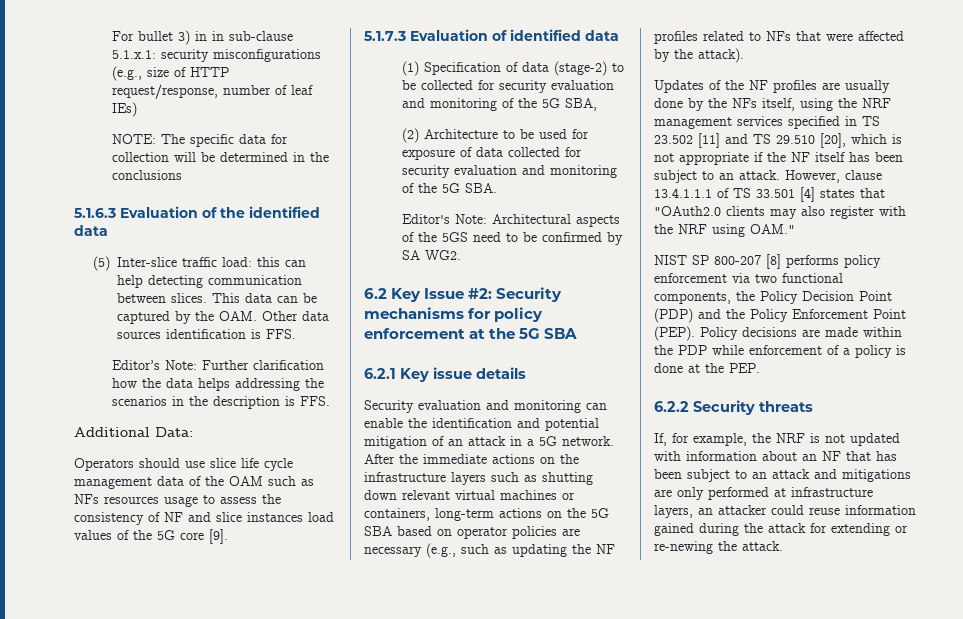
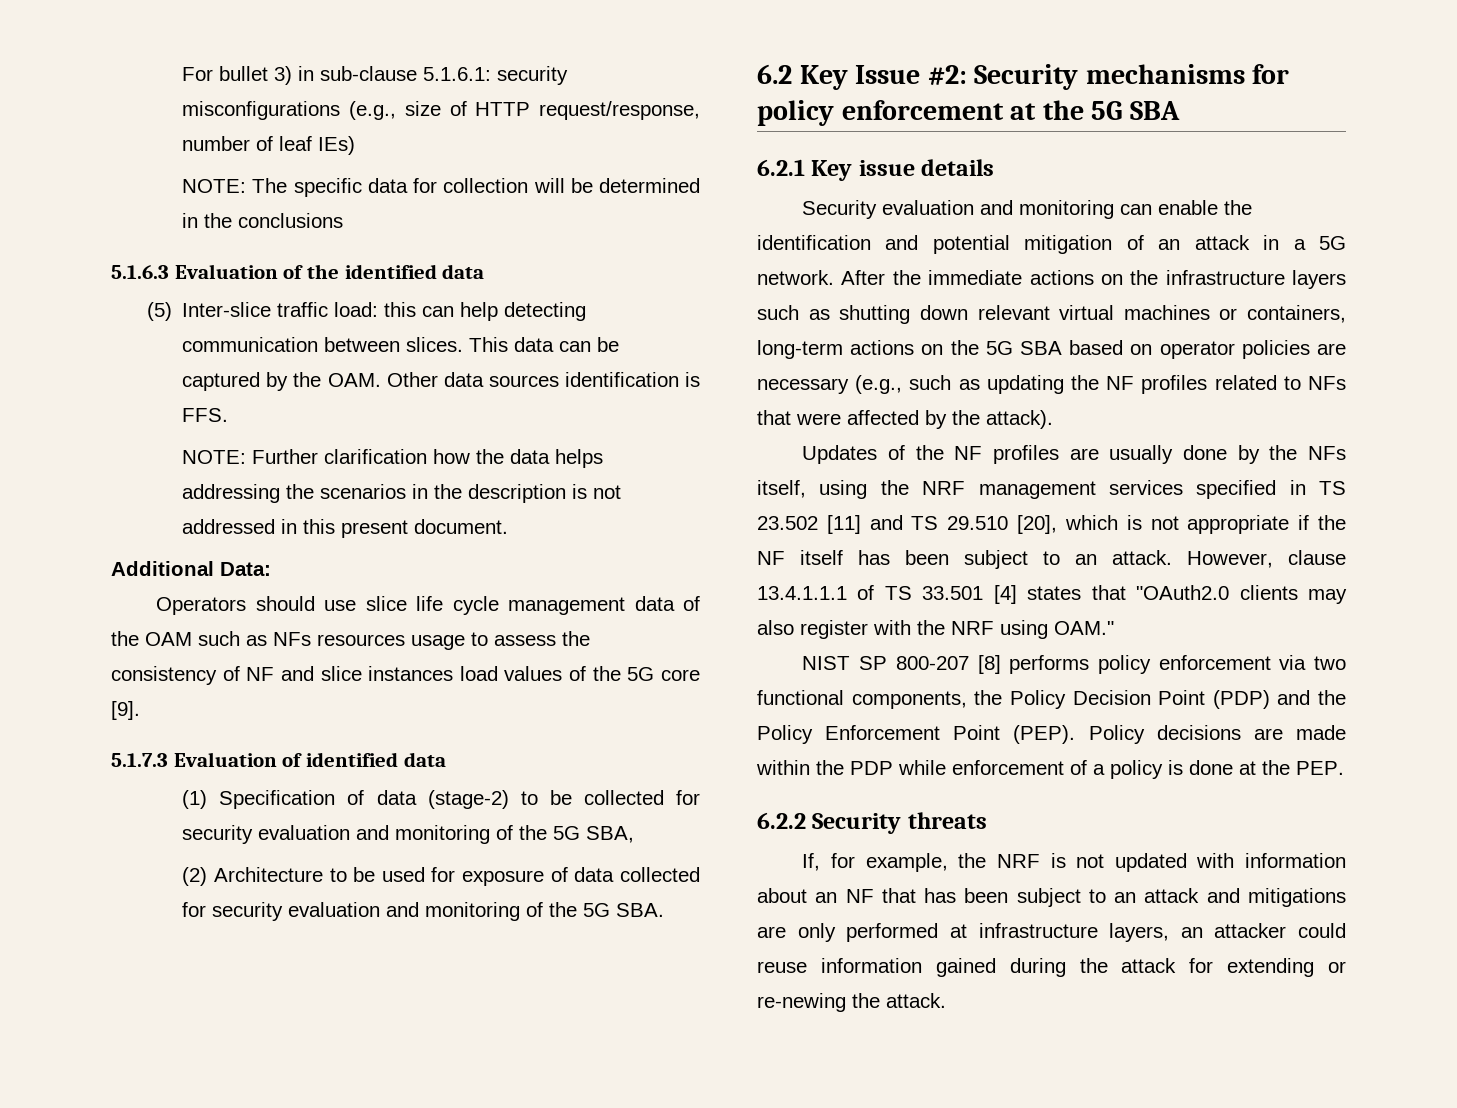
- For bullet 3) in in sub-clause 5.1.x.1: security misconfigurations (e.g., size of HTTP request/response, number of leaf IEs)
+ For bullet 3) in sub-clause 5.1.6.1: security misconfigurations (e.g., size of HTTP request/response, number of leaf IEs)
- Editor’s Note: Further clarification how the data helps addressing the scenarios in the description is FFS.
+ NOTE: Further clarification how the data helps addressing the scenarios in the description is not addressed in this present document.
- Editor's Note: Architectural aspects of the 5GS need to be confirmed by SA WG2.

